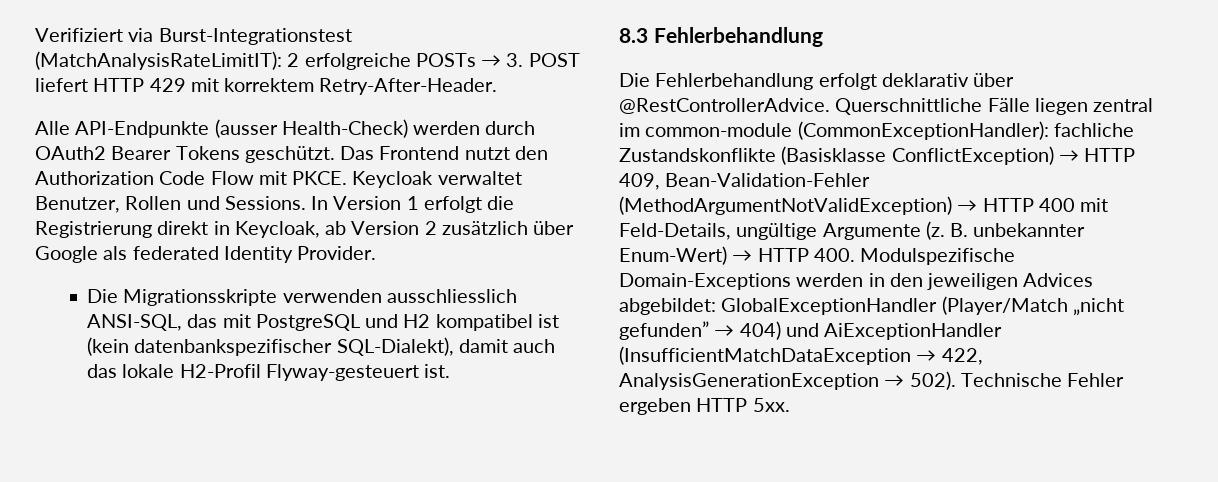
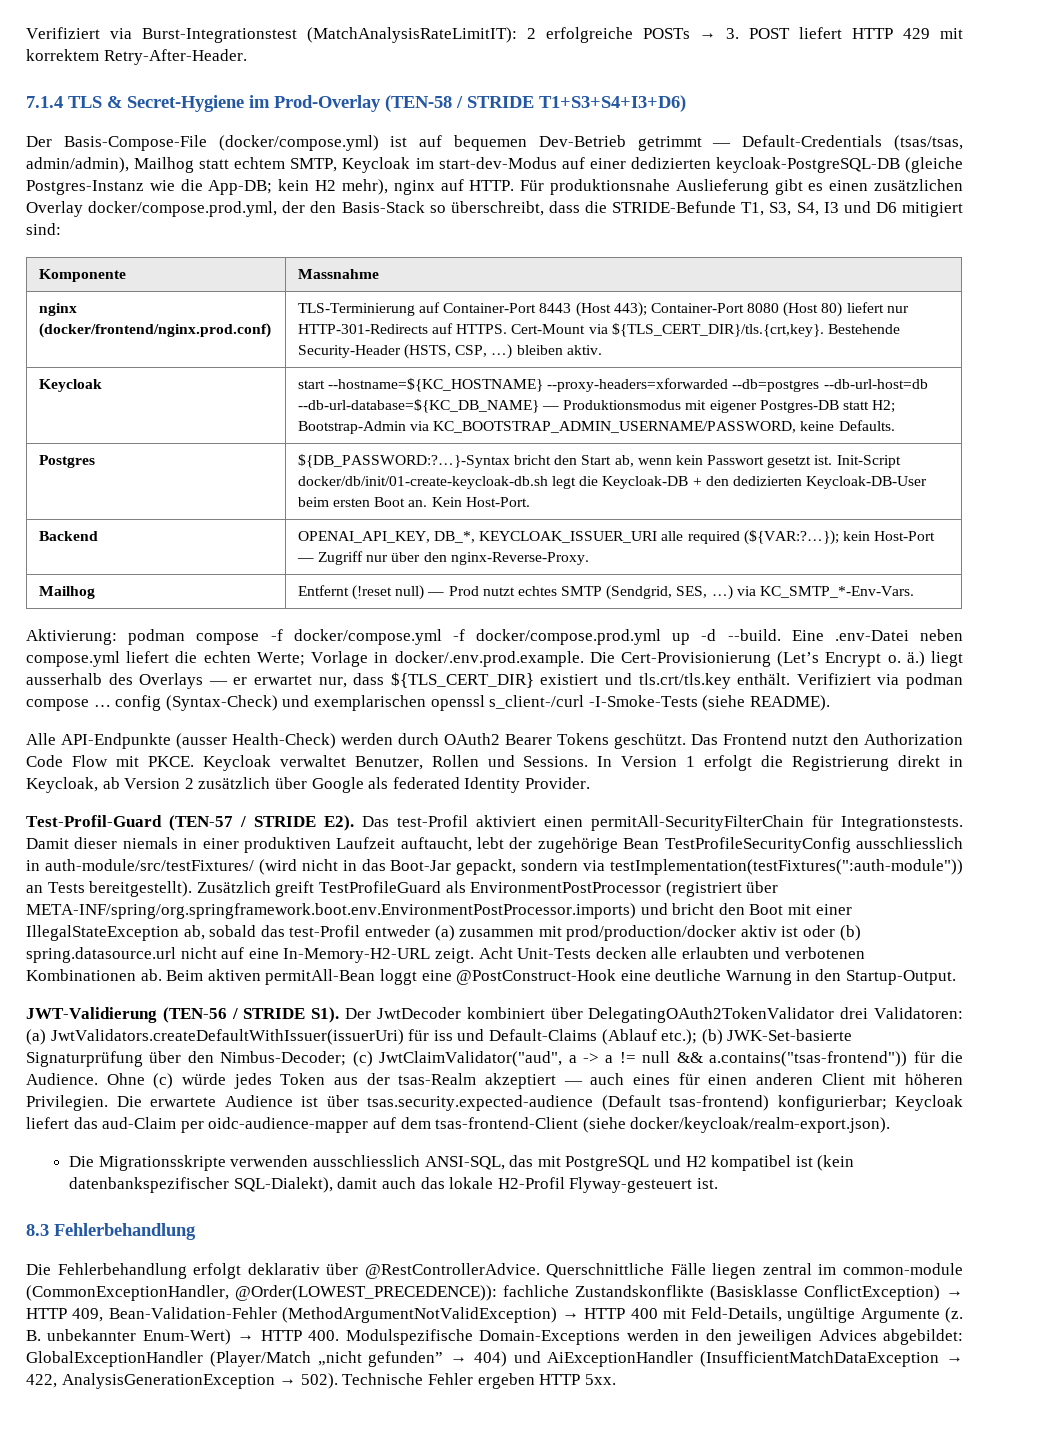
+ 7.1.4 TLS & Secret-Hygiene im Prod-Overlay (TEN-58 / STRIDE T1+S3+S4+I3+D6)
+ Der Basis-Compose-File (docker/compose.yml) ist auf bequemen Dev-Betrieb getrimmt — Default-Credentials (tsas/tsas, admin/admin), Mailhog statt echtem SMTP, Keycloak im start-dev-Modus auf einer dedizierten keycloak-PostgreSQL-DB (gleiche Postgres-Instanz wie die App-DB; kein H2 mehr), nginx auf HTTP. Für produktionsnahe Auslieferung gibt es einen zusätzlichen Overlay docker/compose.prod.yml, der den Basis-Stack so überschreibt, dass die STRIDE-Befunde T1, S3, S4, I3 und D6 mitigiert sind:
+ Komponente | Massnahme
+ nginx (docker/frontend/nginx.prod.conf) | TLS-Terminierung auf Container-Port 8443 (Host 443); Container-Port 8080 (Host 80) liefert nur HTTP-301-Redirects auf HTTPS. Cert-Mount via ${TLS_CERT_DIR}/tls.{crt,key}. Bestehende Security-Header (HSTS, CSP, …) bleiben aktiv.
+ Keycloak | start --hostname=${KC_HOSTNAME} --proxy-headers=xforwarded --db=postgres --db-url-host=db --db-url-database=${KC_DB_NAME} — Produktionsmodus mit eigener Postgres-DB statt H2; Bootstrap-Admin via KC_BOOTSTRAP_ADMIN_USERNAME/PASSWORD, keine Defaults.
+ Postgres | ${DB_PASSWORD:?…}-Syntax bricht den Start ab, wenn kein Passwort gesetzt ist. Init-Script docker/db/init/01-create-keycloak-db.sh legt die Keycloak-DB + den dedizierten Keycloak-DB-User beim ersten Boot an. Kein Host-Port.
+ Backend | OPENAI_API_KEY, DB_*, KEYCLOAK_ISSUER_URI alle required (${VAR:?…}); kein Host-Port — Zugriff nur über den nginx-Reverse-Proxy.
+ Mailhog | Entfernt (!reset null) — Prod nutzt echtes SMTP (Sendgrid, SES, …) via KC_SMTP_*-Env-Vars.
+ Aktivierung: podman compose -f docker/compose.yml -f docker/compose.prod.yml up -d --build. Eine .env-Datei neben compose.yml liefert die echten Werte; Vorlage in docker/.env.prod.example. Die Cert-Provisionierung (Let’s Encrypt o. ä.) liegt ausserhalb des Overlays — er erwartet nur, dass ${TLS_CERT_DIR} existiert und tls.crt/tls.key enthält. Verifiziert via podman compose … config (Syntax-Check) und exemplarischen openssl s_client-/curl -I-Smoke-Tests (siehe README).
+ Test-Profil-Guard (TEN-57 / STRIDE E2). Das test-Profil aktiviert einen permitAll-SecurityFilterChain für Integrationstests. Damit dieser niemals in einer produktiven Laufzeit auftaucht, lebt der zugehörige Bean TestProfileSecurityConfig ausschliesslich in auth-module/src/testFixtures/ (wird nicht in das Boot-Jar gepackt, sondern via testImplementation(testFixtures(":auth-module")) an Tests bereitgestellt). Zusätzlich greift TestProfileGuard als EnvironmentPostProcessor (registriert über META-INF/spring/org.springframework.boot.env.EnvironmentPostProcessor.imports) und bricht den Boot mit einer IllegalStateException ab, sobald das test-Profil entweder (a) zusammen mit prod/production/docker aktiv ist oder (b) spring.datasource.url nicht auf eine In-Memory-H2-URL zeigt. Acht Unit-Tests decken alle erlaubten und verbotenen Kombinationen ab. Beim aktiven permitAll-Bean loggt eine @PostConstruct-Hook eine deutliche Warnung in den Startup-Output.
+ JWT-Validierung (TEN-56 / STRIDE S1). Der JwtDecoder kombiniert über DelegatingOAuth2TokenValidator drei Validatoren: (a) JwtValidators.createDefaultWithIssuer(issuerUri) für iss und Default-Claims (Ablauf etc.); (b) JWK-Set-basierte Signaturprüfung über den Nimbus-Decoder; (c) JwtClaimValidator("aud", a -> a != null && a.contains("tsas-frontend")) für die Audience. Ohne (c) würde jedes Token aus der tsas-Realm akzeptiert — auch eines für einen anderen Client mit höheren Privilegien. Die erwartete Audience ist über tsas.security.expected-audience (Default tsas-frontend) konfigurierbar; Keycloak liefert das aud-Claim per oidc-audience-mapper auf dem tsas-frontend-Client (siehe docker/keycloak/realm-export.json).
- Querschnittliche Fälle liegen zentral im common-module (CommonExceptionHandler): fachliche Zustandskonflikte (Basisklasse ConflictException) → HTTP 409, Bean-Validation-Fehler (MethodArgumentNotValidException) → HTTP 400 mit Feld-Details, ungültige Argumente (z.
+ Querschnittliche Fälle liegen zentral im common-module (CommonExceptionHandler, @Order(LOWEST_PRECEDENCE)): fachliche Zustandskonflikte (Basisklasse ConflictException) → HTTP 409, Bean-Validation-Fehler (MethodArgumentNotValidException) → HTTP 400 mit Feld-Details, ungültige Argumente (z.

